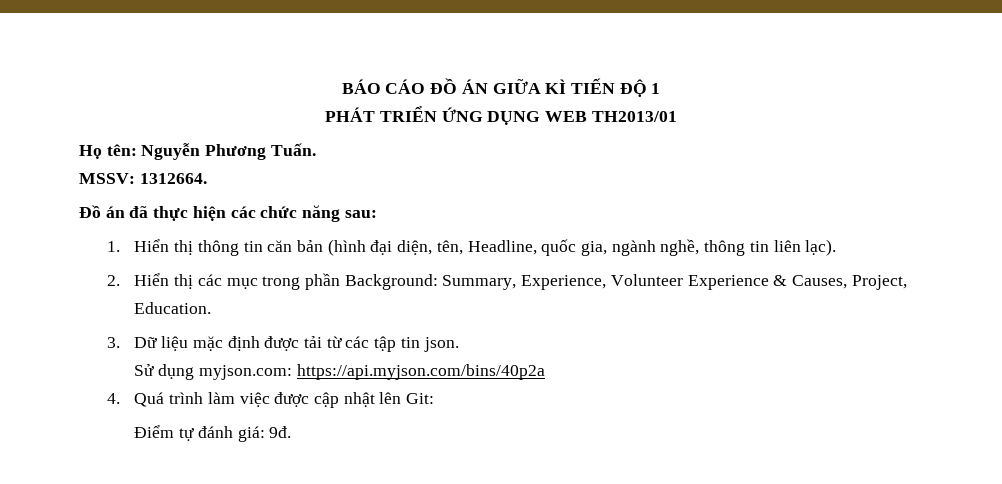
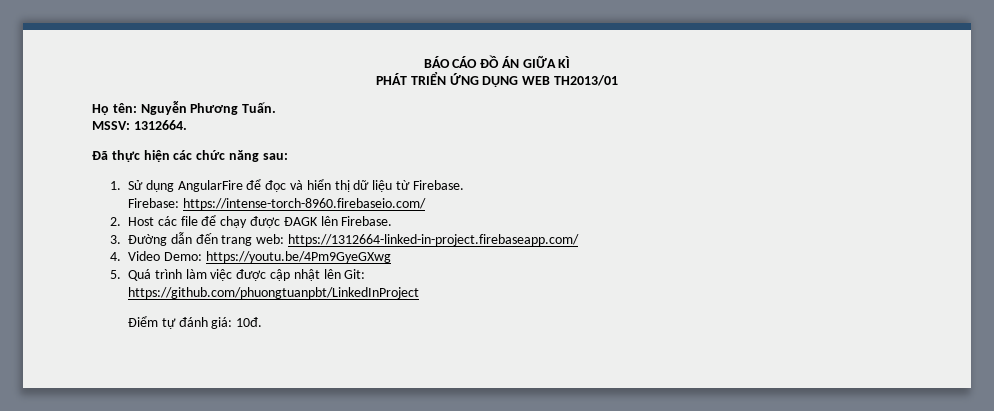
- BÁO CÁO ĐỒ ÁN GIỮA KÌ TIẾN ĐỘ 1
+ BÁO CÁO ĐỒ ÁN GIỮA KÌ
- Đồ án đã thực hiện các chức năng sau:
+ Đã thực hiện các chức năng sau:
- 1. Hiển thị thông tin căn bản (hình đại diện, tên, Headline, quốc gia, ngành nghề, thông tin liên lạc).
- 2. Hiển thị các mục trong phần Background: Summary, Experience, Volunteer Experience & Causes, Project, Education.
- 3. Dữ liệu mặc định được tải từ các tập tin json.
- Sử dụng myjson.com: https://api.myjson.com/bins/40p2a
- 4. Quá trình làm việc được cập nhật lên Git:
+ 1. Sử dụng AngularFire để đọc và hiển thị dữ liệu từ Firebase.
+ Firebase: https://intense-torch-8960.firebaseio.com/
+ 2. Host các file để chạy được ĐAGK lên Firebase.
+ 3. Đường dẫn đến trang web: https://1312664-linked-in-project.firebaseapp.com/
+ 4. Video Demo: https://youtu.be/4Pm9GyeGXwg
+ 5. Quá trình làm việc được cập nhật lên Git:
+ https://github.com/phuongtuanpbt/LinkedInProject
- Điểm tự đánh giá: 9đ.
+ Điểm tự đánh giá: 10đ.

